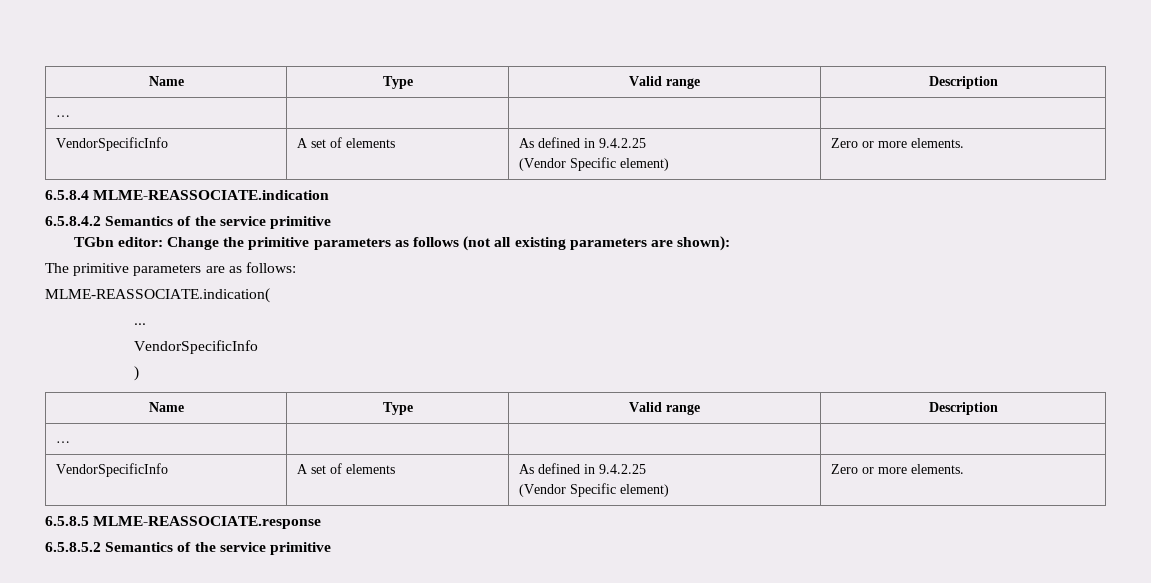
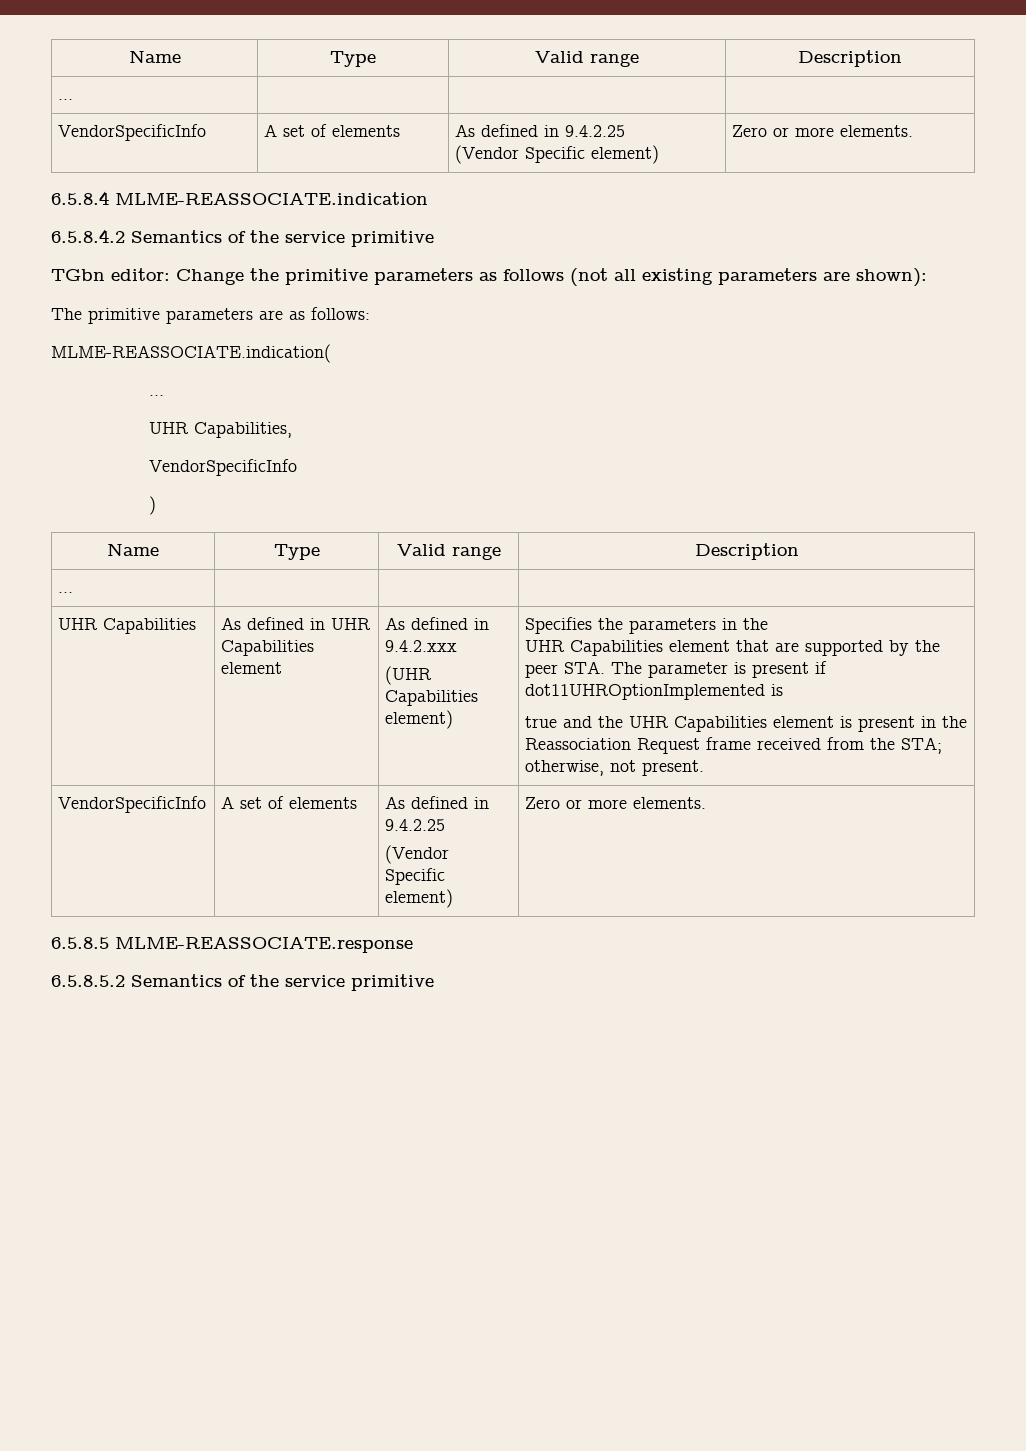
+ UHR Capabilities,
+ UHR Capabilities | As defined in UHR Capabilities element | As defined in 9.4.2.xxx
+ (UHR Capabilities element) | Specifies the parameters in the
+ UHR Capabilities element that are supported by the peer STA. The parameter is present if dot11UHROptionImplemented is
+ true and the UHR Capabilities element is present in the Reassociation Request frame received from the STA; otherwise, not present.

